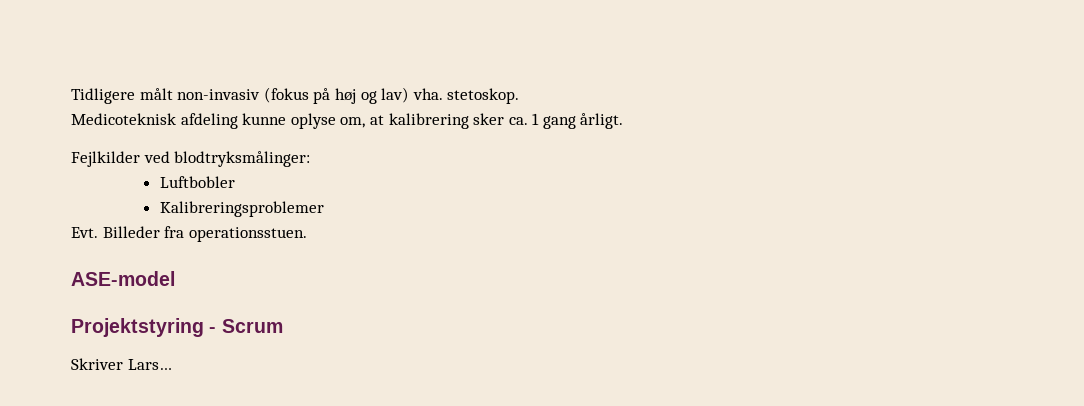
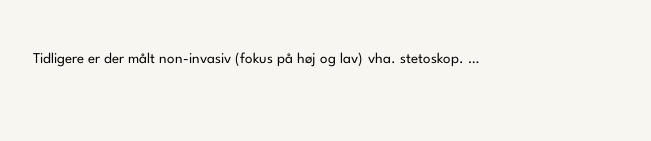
- Tidligere målt non-invasiv (fokus på høj og lav) vha. stetoskop.
- Medicoteknisk afdeling kunne oplyse om, at kalibrering sker ca. 1 gang årligt.
- Fejlkilder ved blodtryksmålinger:
- Luftbobler
- Kalibreringsproblemer
- Evt. Billeder fra operationsstuen.
- ASE-model
- Projektstyring - Scrum
- Skriver Lars…
+ Tidligere er der målt non-invasiv (fokus på høj og lav) vha. stetoskop. …

